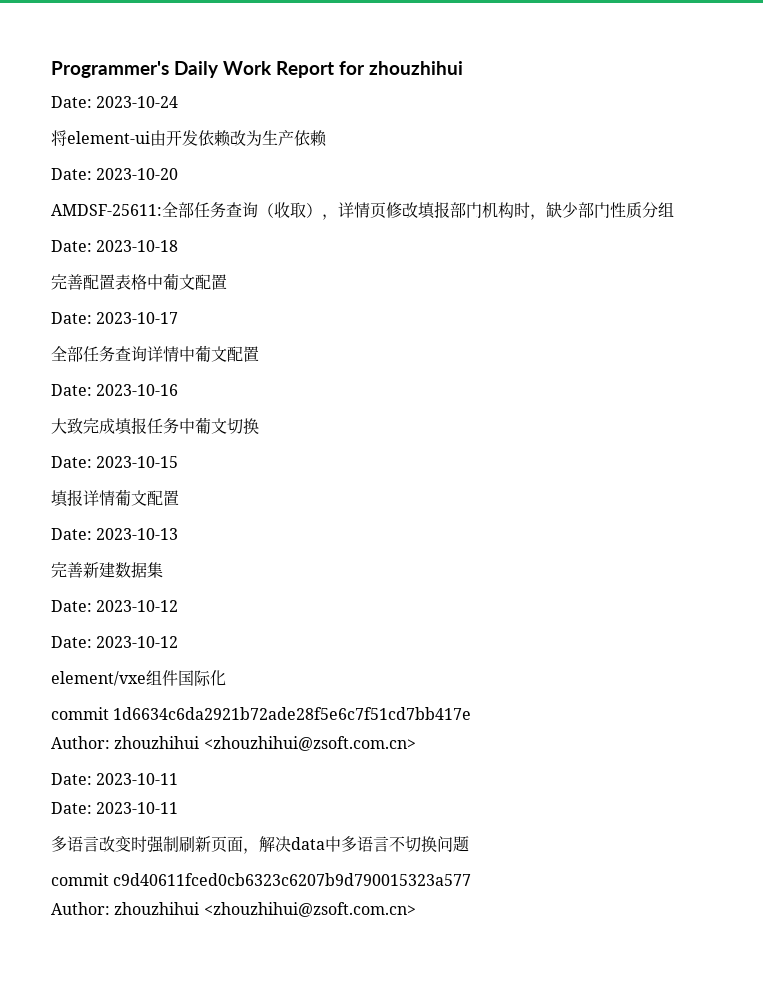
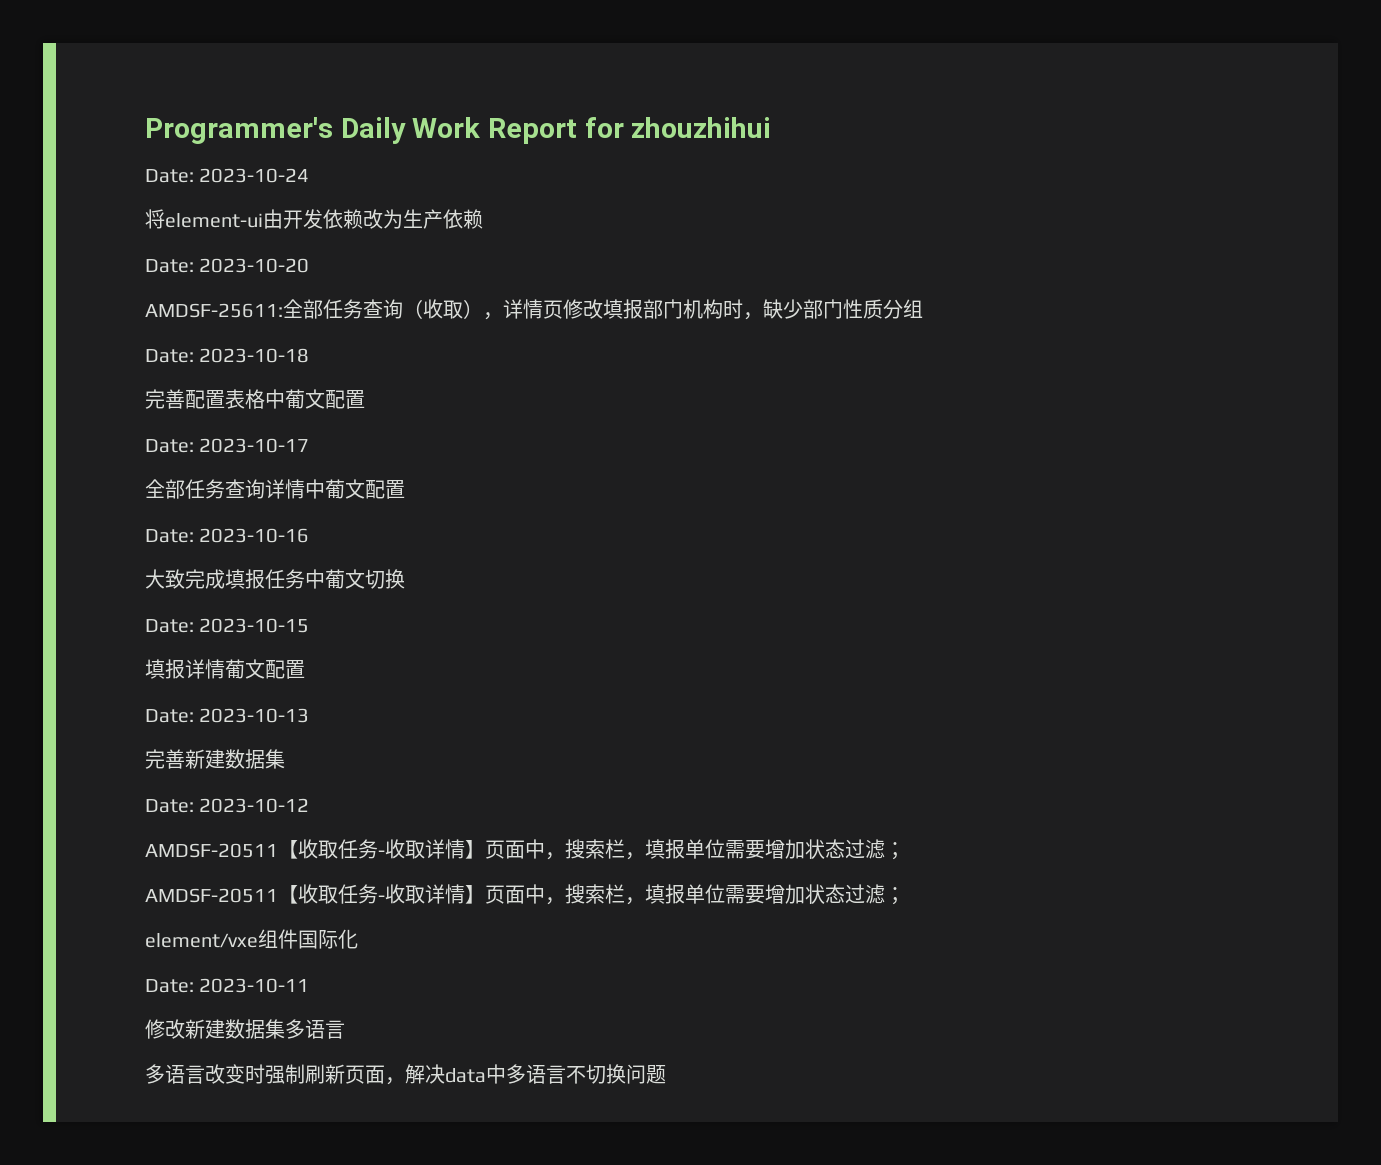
  完善新建数据集
  Date: 2023-10-12
- Date: 2023-10-12
+ AMDSF-20511【收取任务-收取详情】页面中，搜索栏，填报单位需要增加状态过滤；
+ AMDSF-20511【收取任务-收取详情】页面中，搜索栏，填报单位需要增加状态过滤；
  element/vxe组件国际化
- commit 1d6634c6da2921b72ade28f5e6c7f51cd7bb417e
- Author: zhouzhihui <zhouzhihui@zsoft.com.cn>
  Date: 2023-10-11
- Date: 2023-10-11
+ 修改新建数据集多语言
- commit c9d40611fced0cb6323c6207b9d790015323a577
- Author: zhouzhihui <zhouzhihui@zsoft.com.cn>

